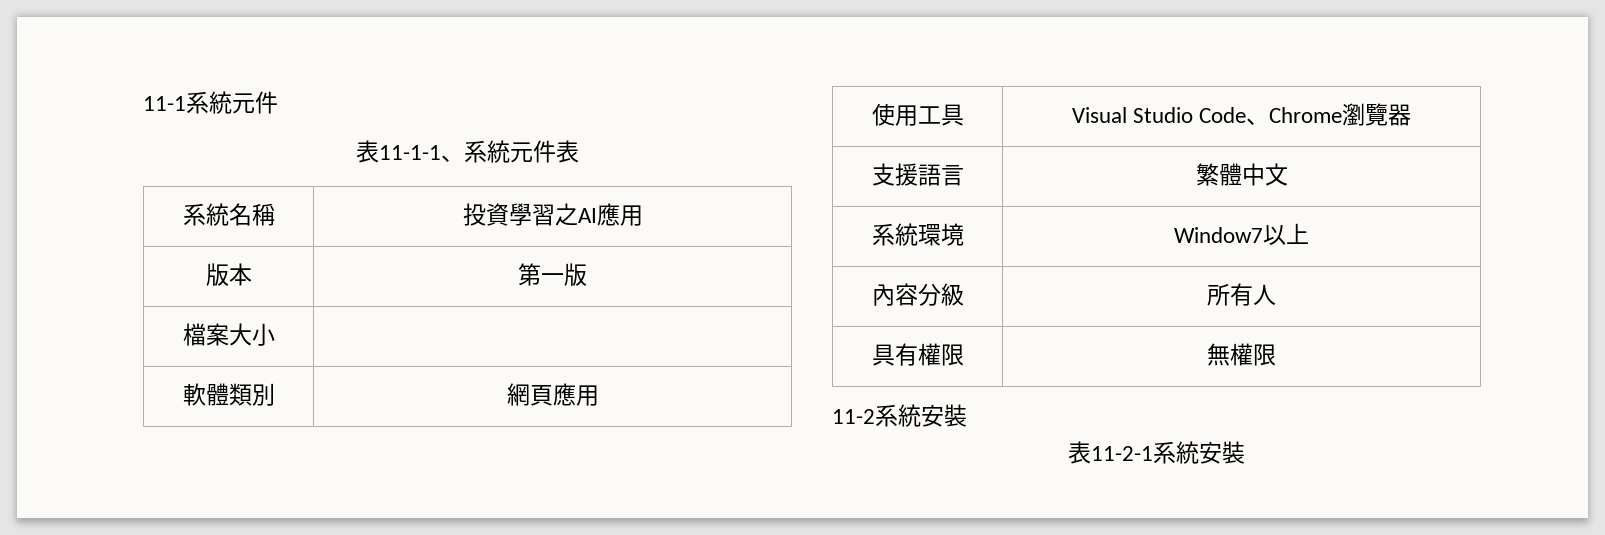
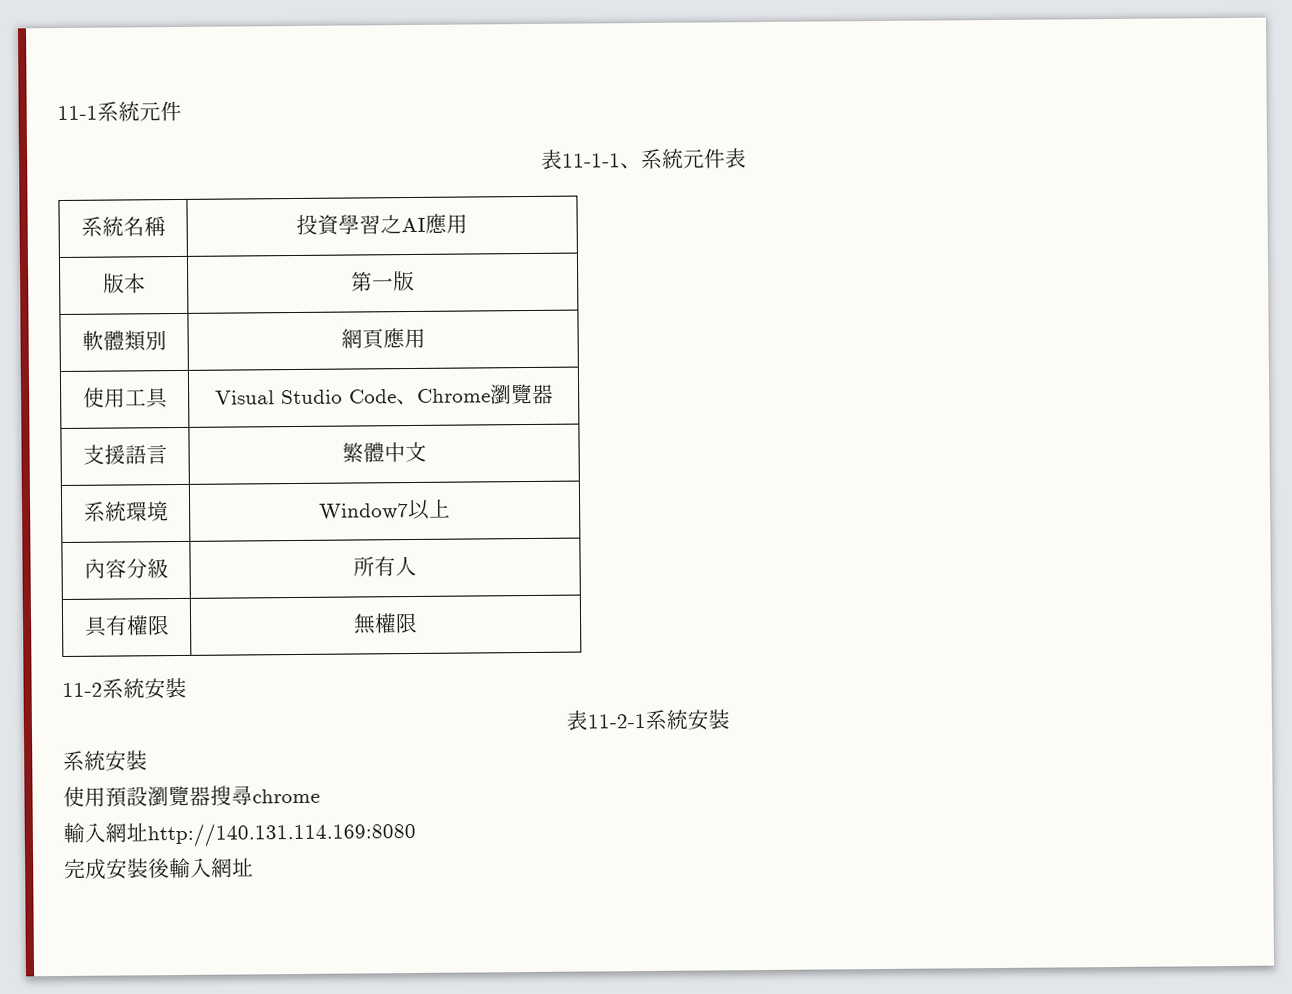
- 檔案大小 |
  表11-2-1系統安裝
+ 系統安裝
+ 使用預設瀏覽器搜尋chrome
+ 輸入網址http://140.131.114.169:8080
+ 完成安裝後輸入網址

